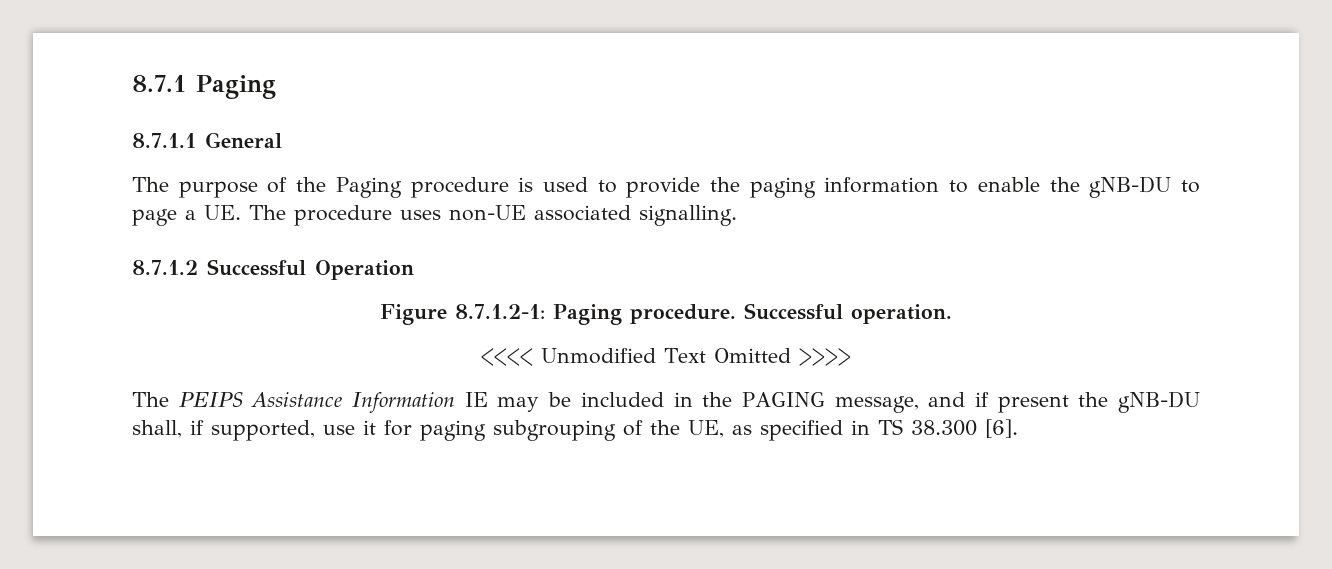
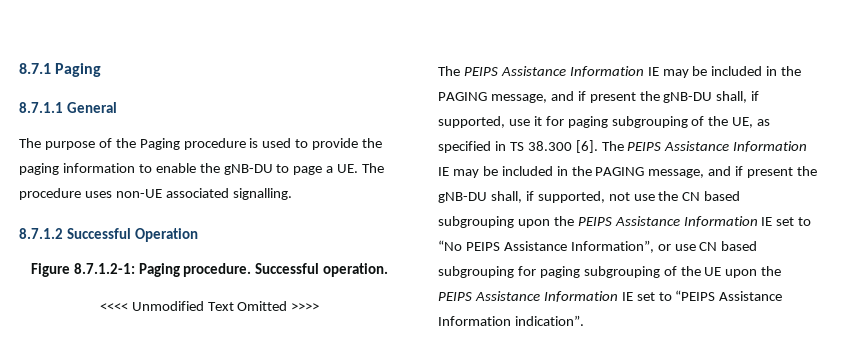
+ The PEIPS Assistance Information IE may be included in the PAGING message, and if present the gNB-DU shall, if supported, not use the CN based subgrouping upon the PEIPS Assistance Information IE set to “No PEIPS Assistance Information”, or use CN based subgrouping for paging subgrouping of the UE upon the PEIPS Assistance Information IE set to “PEIPS Assistance Information indication”.

